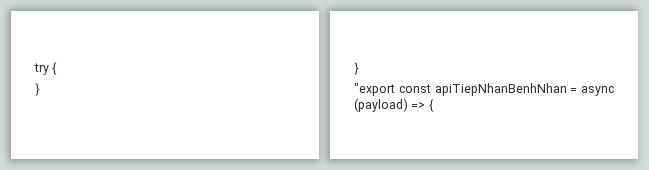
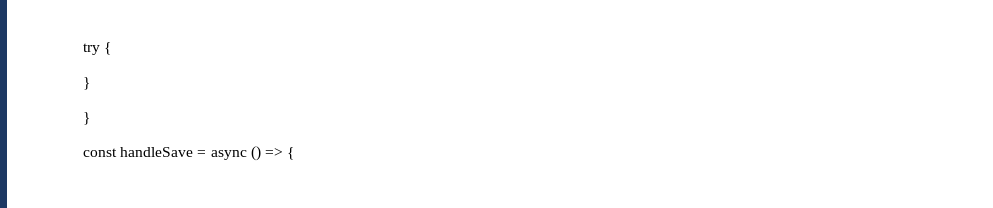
- "export const apiTiepNhanBenhNhan = async (payload) => {
+ const handleSave = async () => {

